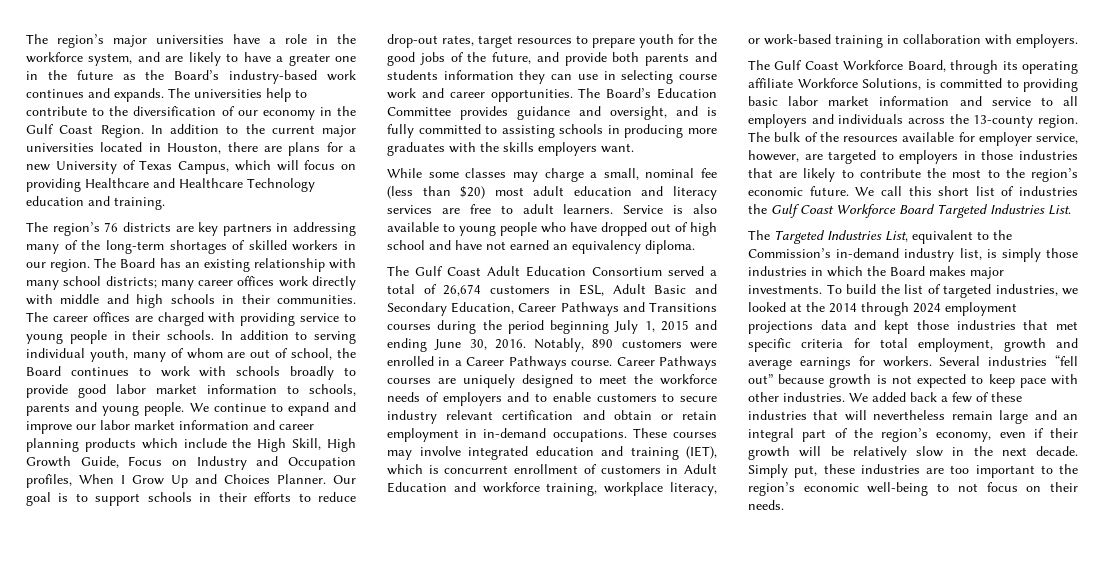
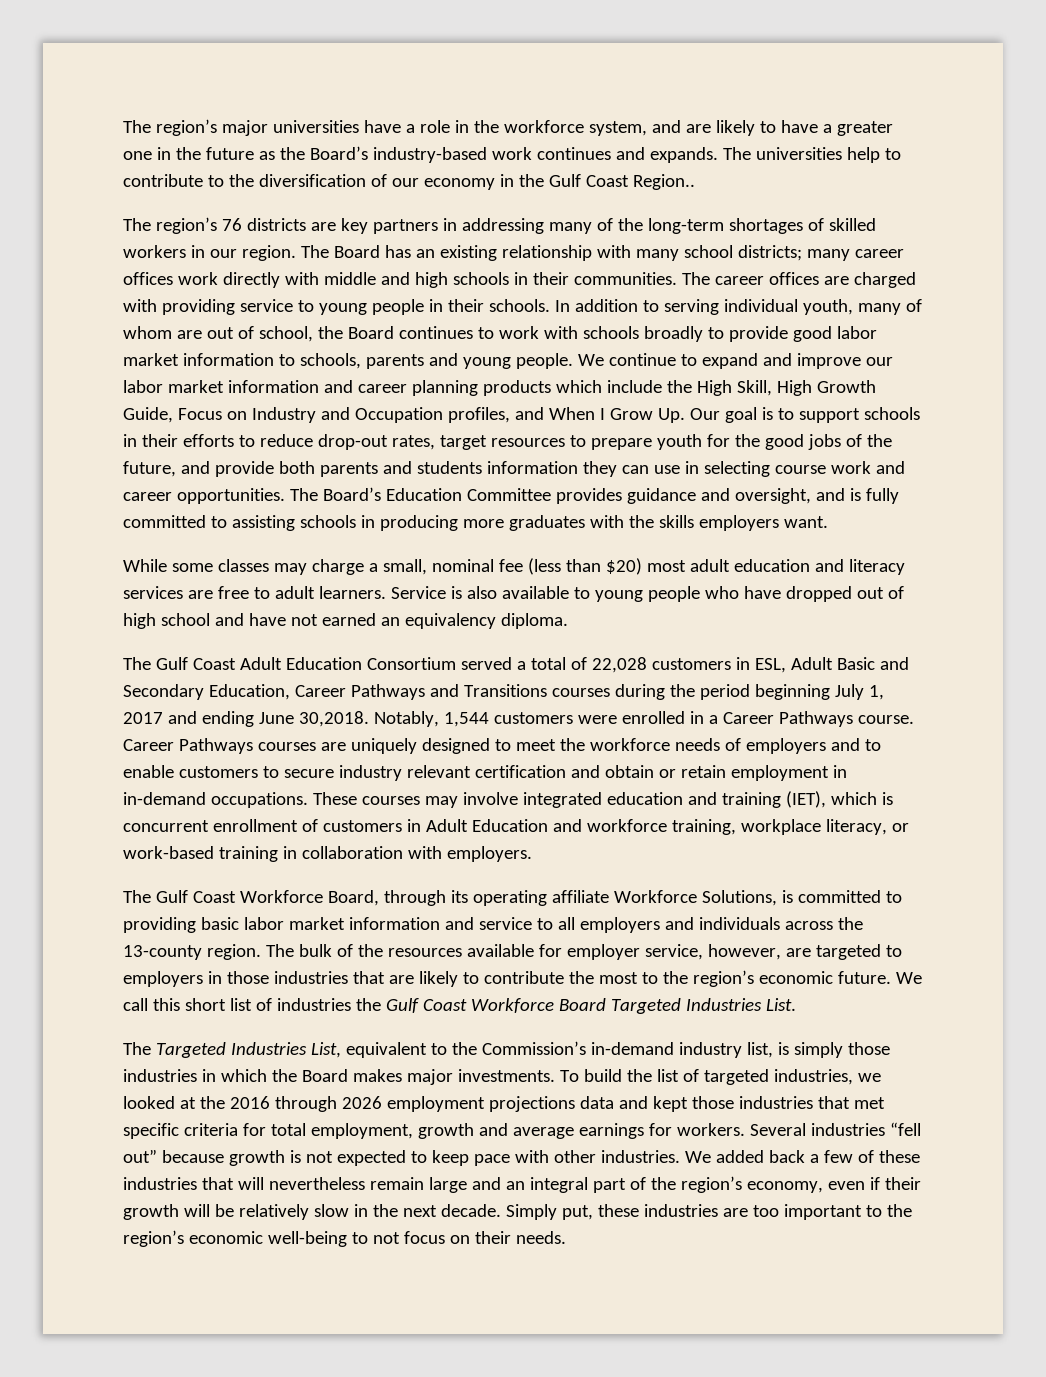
- The universities help to contribute to the diversification of our economy in the Gulf Coast Region. In addition to the current major universities located in Houston, there are plans for a new University of Texas Campus, which will focus on providing Healthcare and Healthcare Technology education and training.
+ The universities help to contribute to the diversification of our economy in the Gulf Coast Region..
- We continue to expand and improve our labor market information and career planning products which include the High Skill, High Growth Guide, Focus on Industry and Occupation profiles, When I Grow Up and Choices Planner. Our goal is to support schools in their efforts to reduce drop-out rates, target resources to prepare youth for the good jobs of the future, and provide both parents and students information they can use in selecting course work and career opportunities.
+ We continue to expand and improve our labor market information and career planning products which include the High Skill, High Growth Guide, Focus on Industry and Occupation profiles, and When I Grow Up. Our goal is to support schools in their efforts to reduce drop-out rates, target resources to prepare youth for the good jobs of the future, and provide both parents and students information they can use in selecting course work and career opportunities.
- The Gulf Coast Adult Education Consortium served a total of 26,674 customers in ESL, Adult Basic and Secondary Education, Career Pathways and Transitions courses during the period beginning July 1, 2015 and ending June 30, 2016. Notably, 890 customers were enrolled in a Career Pathways course.
+ The Gulf Coast Adult Education Consortium served a total of 22,028 customers in ESL, Adult Basic and Secondary Education, Career Pathways and Transitions courses during the period beginning July 1, 2017 and ending June 30,2018. Notably, 1,544 customers were enrolled in a Career Pathways course.
- To build the list of targeted industries, we looked at the 2014 through 2024 employment projections data and kept those industries that met specific criteria for total employment, growth and average earnings for workers.
+ To build the list of targeted industries, we looked at the 2016 through 2026 employment projections data and kept those industries that met specific criteria for total employment, growth and average earnings for workers.

